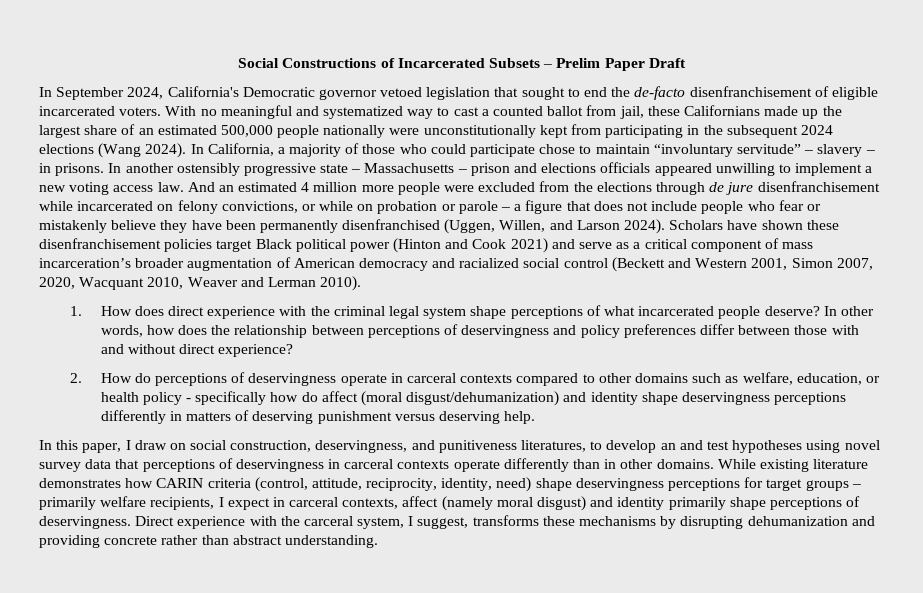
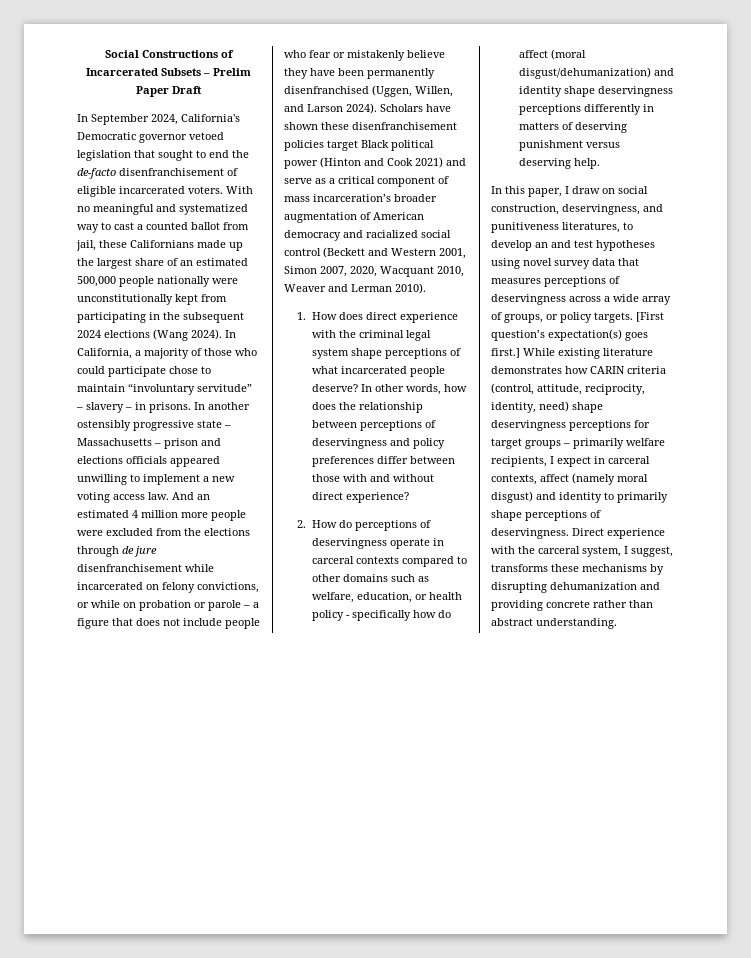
- In this paper, I draw on social construction, deservingness, and punitiveness literatures, to develop an and test hypotheses using novel survey data that perceptions of deservingness in carceral contexts operate differently than in other domains.
+ In this paper, I draw on social construction, deservingness, and punitiveness literatures, to develop an and test hypotheses using novel survey data that measures perceptions of deservingness across a wide array of groups, or policy targets. [First question’s expectation(s) goes first.]
- While existing literature demonstrates how CARIN criteria (control, attitude, reciprocity, identity, need) shape deservingness perceptions for target groups – primarily welfare recipients, I expect in carceral contexts, affect (namely moral disgust) and identity primarily shape perceptions of deservingness.
+ While existing literature demonstrates how CARIN criteria (control, attitude, reciprocity, identity, need) shape deservingness perceptions for target groups – primarily welfare recipients, I expect in carceral contexts, affect (namely moral disgust) and identity to primarily shape perceptions of deservingness.

